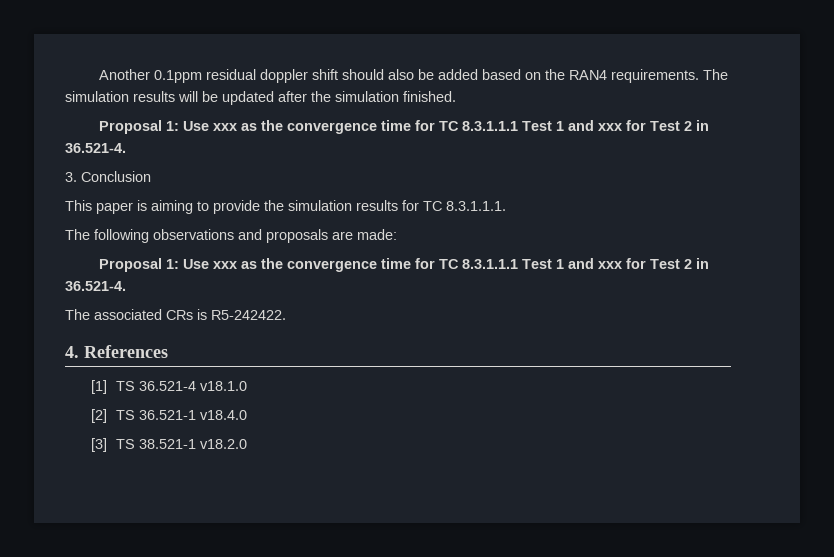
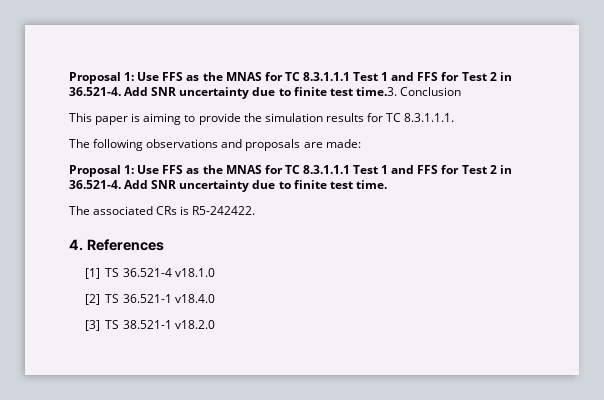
- Another 0.1ppm residual doppler shift should also be added based on the RAN4 requirements. The simulation results will be updated after the simulation finished.
- Proposal 1: Use xxx as the convergence time for TC 8.3.1.1.1 Test 1 and xxx for Test 2 in 36.521-4.
- 3. Conclusion
+ Proposal 1: Use FFS as the MNAS for TC 8.3.1.1.1 Test 1 and FFS for Test 2 in 36.521-4. Add SNR uncertainty due to finite test time.3. Conclusion
  The following observations and proposals are made:
- Proposal 1: Use xxx as the convergence time for TC 8.3.1.1.1 Test 1 and xxx for Test 2 in 36.521-4.
+ Proposal 1: Use FFS as the MNAS for TC 8.3.1.1.1 Test 1 and FFS for Test 2 in 36.521-4. Add SNR uncertainty due to finite test time.

